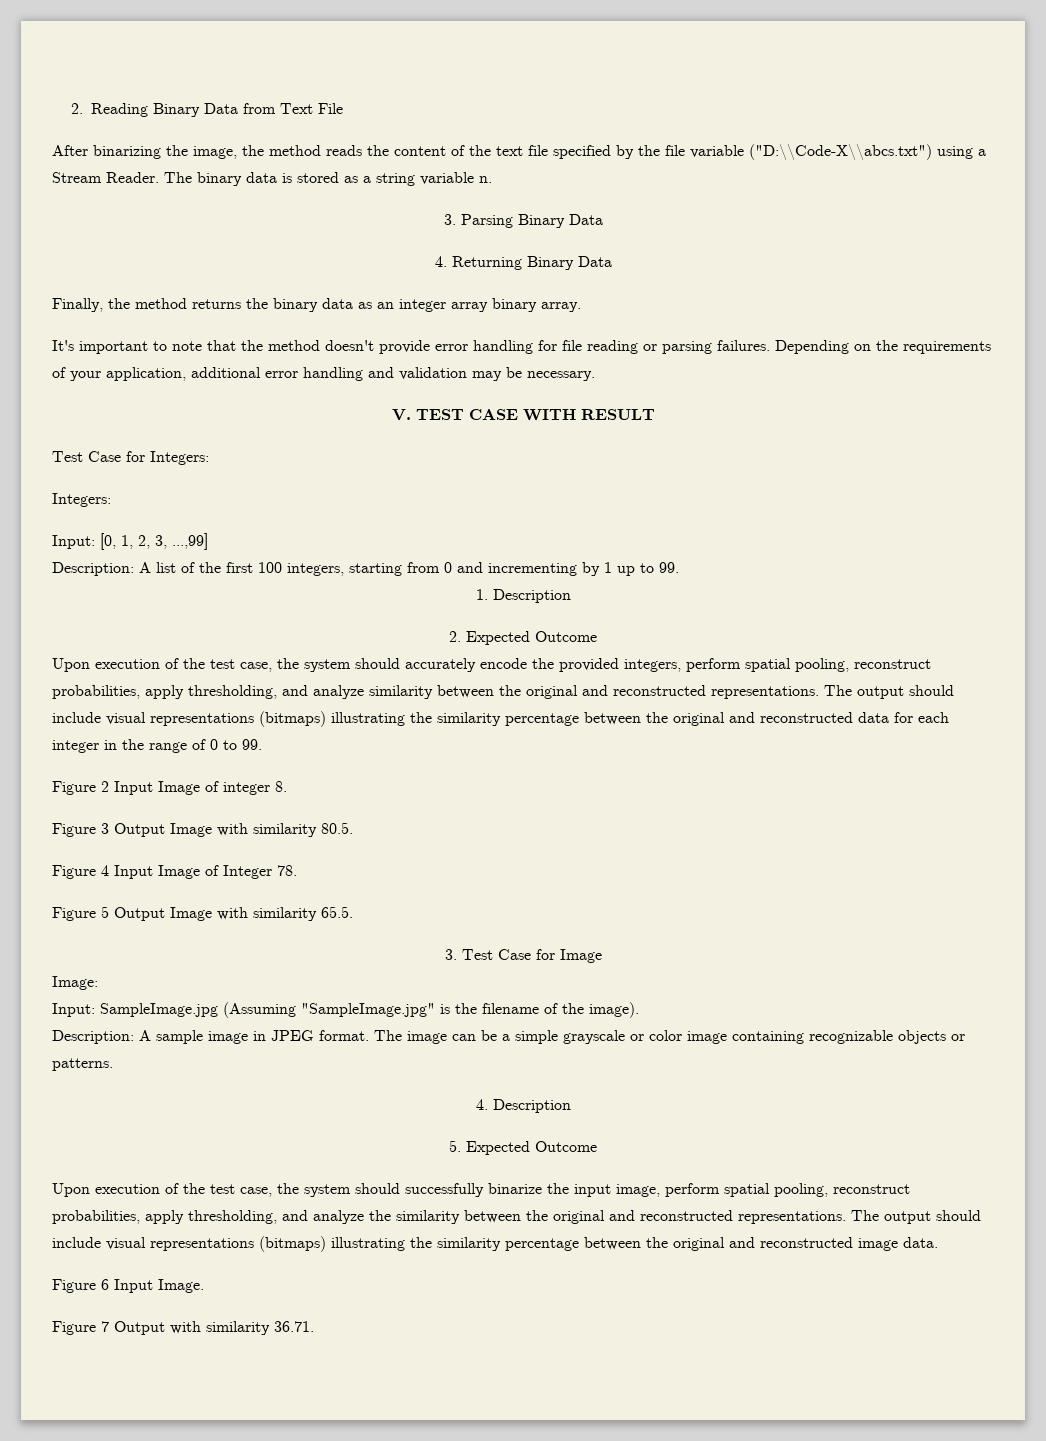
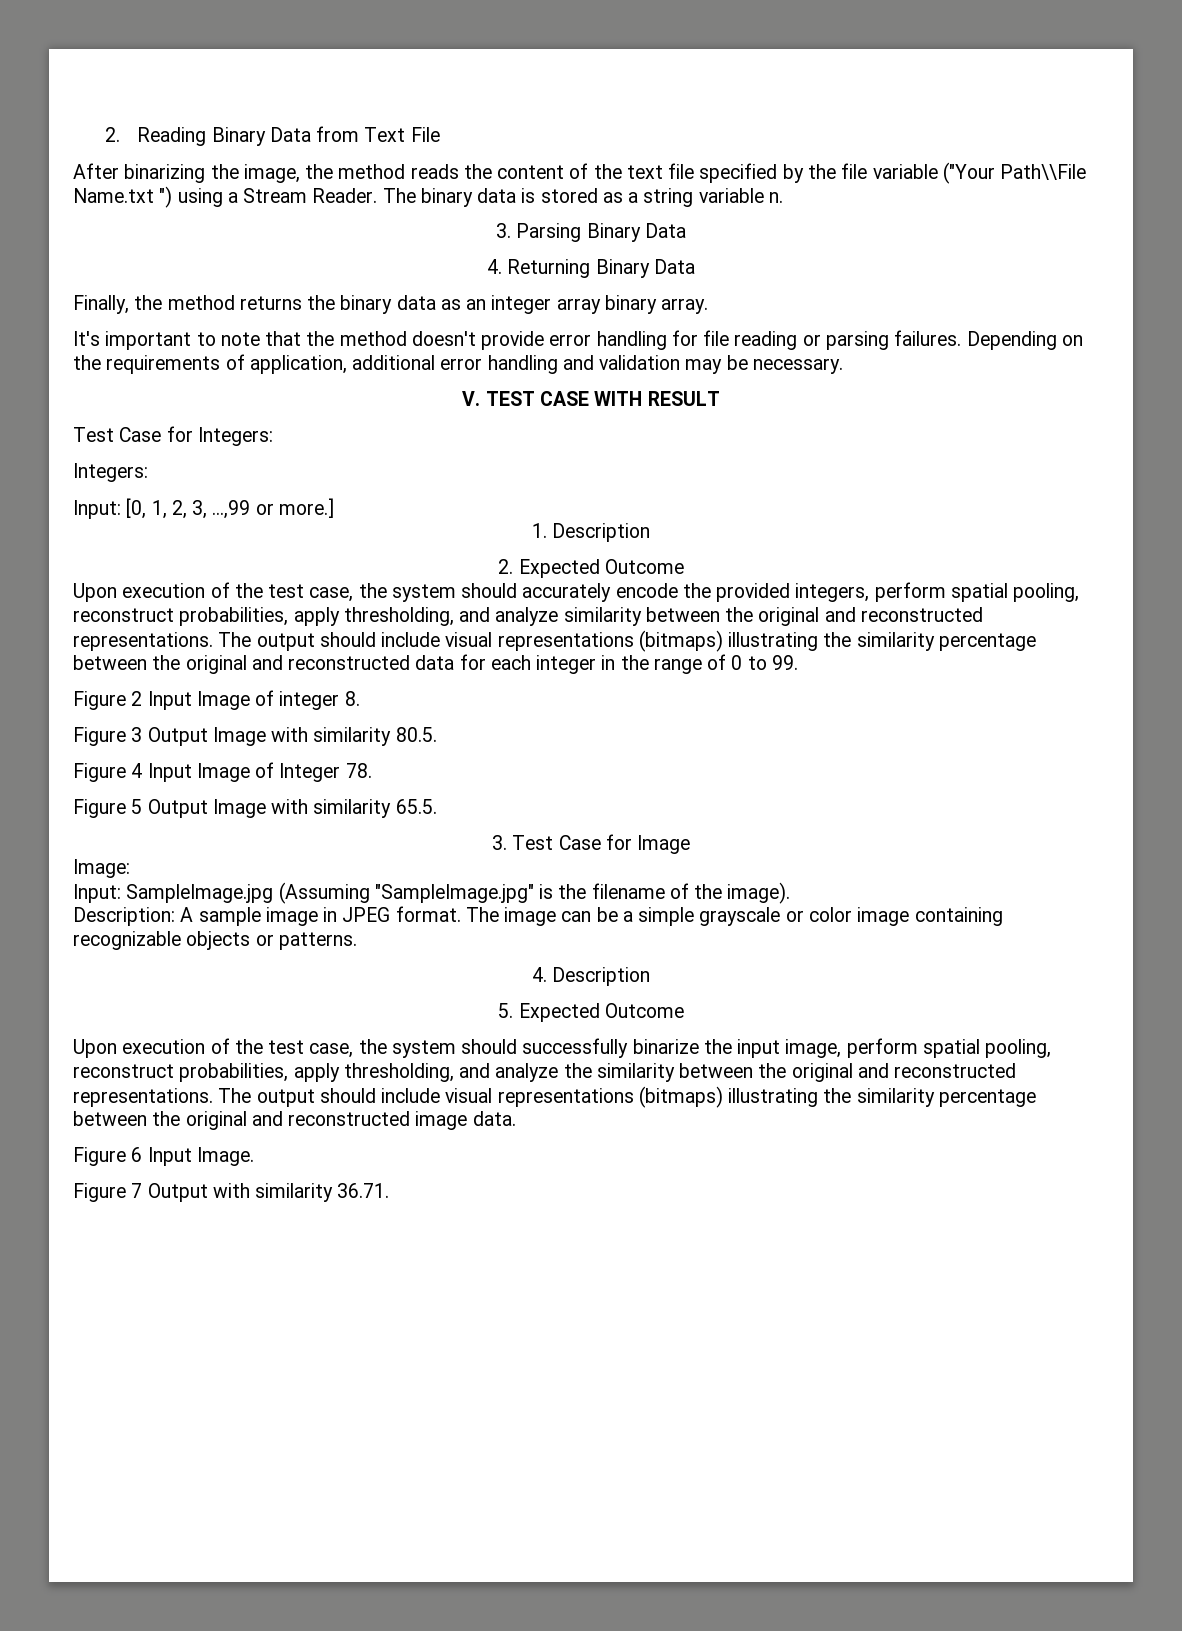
- After binarizing the image, the method reads the content of the text file specified by the file variable ("D:\\Code-X\\abcs.txt") using a Stream Reader.
+ After binarizing the image, the method reads the content of the text file specified by the file variable ("Your Path\\File Name.txt ") using a Stream Reader.
- Depending on the requirements of your application, additional error handling and validation may be necessary.
+ Depending on the requirements of application, additional error handling and validation may be necessary.
- Input: [0, 1, 2, 3, ...,99]
- Description: A list of the first 100 integers, starting from 0 and incrementing by 1 up to 99.
+ Input: [0, 1, 2, 3, ...,99 or more.]

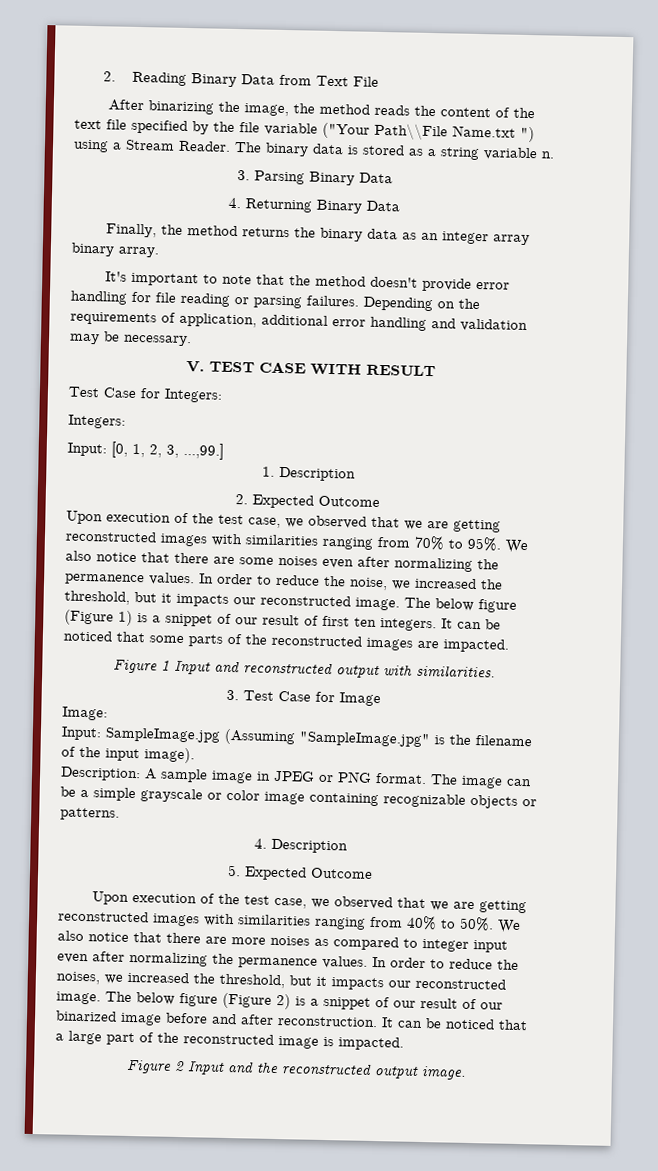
- Input: [0, 1, 2, 3, ...,99 or more.]
+ Input: [0, 1, 2, 3, ...,99.]
- Upon execution of the test case, the system should accurately encode the provided integers, perform spatial pooling, reconstruct probabilities, apply thresholding, and analyze similarity between the original and reconstructed representations. The output should include visual representations (bitmaps) illustrating the similarity percentage between the original and reconstructed data for each integer in the range of 0 to 99.
- Figure 2 Input Image of integer 8.
- Figure 3 Output Image with similarity 80.5.
- Figure 4 Input Image of Integer 78.
- Figure 5 Output Image with similarity 65.5.
+ Upon execution of the test case, we observed that we are getting reconstructed images with similarities ranging from 70% to 95%. We also notice that there are some noises even after normalizing the permanence values. In order to reduce the noise, we increased the threshold, but it impacts our reconstructed image. The below figure (Figure 1) is a snippet of our result of first ten integers. It can be noticed that some parts of the reconstructed images are impacted.
+ Figure 1 Input and reconstructed output with similarities.
- Input: SampleImage.jpg (Assuming "SampleImage.jpg" is the filename of the image).
+ Input: SampleImage.jpg (Assuming "SampleImage.jpg" is the filename of the input image).
- Description: A sample image in JPEG format.
+ Description: A sample image in JPEG or PNG format.
- Upon execution of the test case, the system should successfully binarize the input image, perform spatial pooling, reconstruct probabilities, apply thresholding, and analyze the similarity between the original and reconstructed representations. The output should include visual representations (bitmaps) illustrating the similarity percentage between the original and reconstructed image data.
- Figure 6 Input Image.
- Figure 7 Output with similarity 36.71.
+ Upon execution of the test case, we observed that we are getting reconstructed images with similarities ranging from 40% to 50%. We also notice that there are more noises as compared to integer input even after normalizing the permanence values. In order to reduce the noises, we increased the threshold, but it impacts our reconstructed image. The below figure (Figure 2) is a snippet of our result of our binarized image before and after reconstruction. It can be noticed that a large part of the reconstructed image is impacted.
+ Figure 2 Input and the reconstructed output image.

